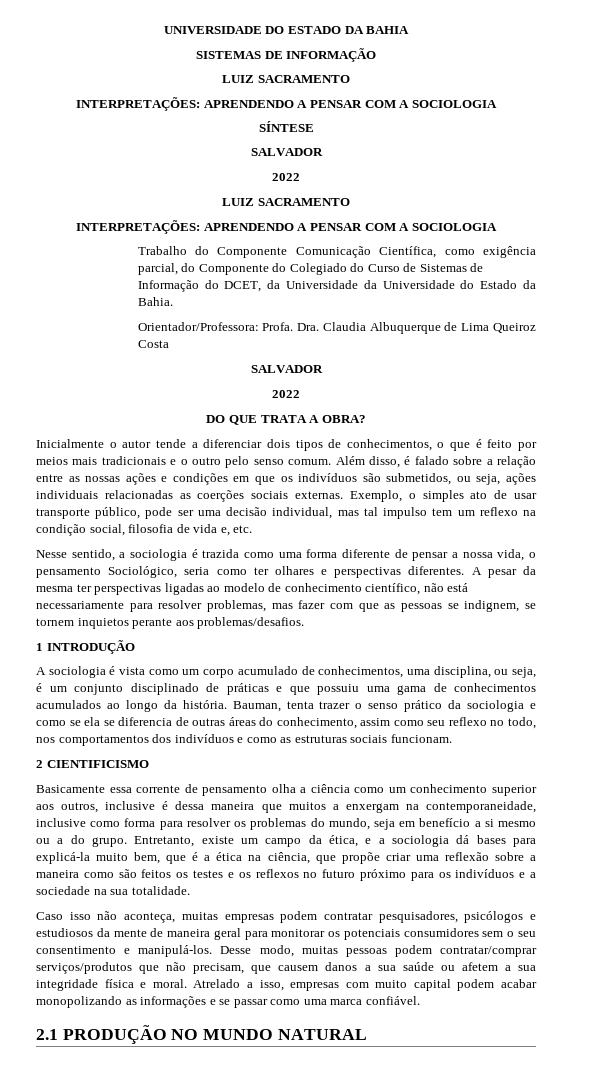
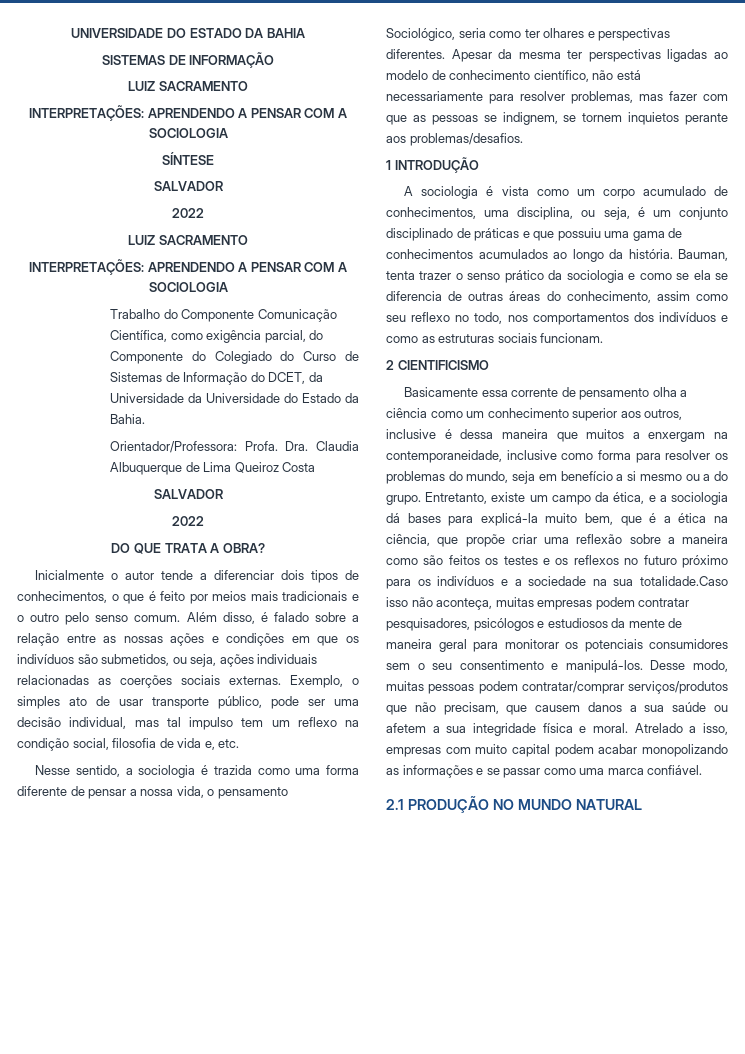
- A pesar da mesma ter perspectivas ligadas ao modelo de conhecimento científico, não está necessariamente para resolver problemas, mas fazer com que as pessoas se indignem, se tornem inquietos perante aos problemas/desafios.
+ Apesar da mesma ter perspectivas ligadas ao modelo de conhecimento científico, não está necessariamente para resolver problemas, mas fazer com que as pessoas se indignem, se tornem inquietos perante aos problemas/desafios.
- Entretanto, existe um campo da ética, e a sociologia dá bases para explicá-la muito bem, que é a ética na ciência, que propõe criar uma reflexão sobre a maneira como são feitos os testes e os reflexos no futuro próximo para os indivíduos e a sociedade na sua totalidade.
- Caso isso não aconteça, muitas empresas podem contratar pesquisadores, psicólogos e estudiosos da mente de maneira geral para monitorar os potenciais consumidores sem o seu consentimento e manipulá-los.
+ Entretanto, existe um campo da ética, e a sociologia dá bases para explicá-la muito bem, que é a ética na ciência, que propõe criar uma reflexão sobre a maneira como são feitos os testes e os reflexos no futuro próximo para os indivíduos e a sociedade na sua totalidade.Caso isso não aconteça, muitas empresas podem contratar pesquisadores, psicólogos e estudiosos da mente de maneira geral para monitorar os potenciais consumidores sem o seu consentimento e manipulá-los.

